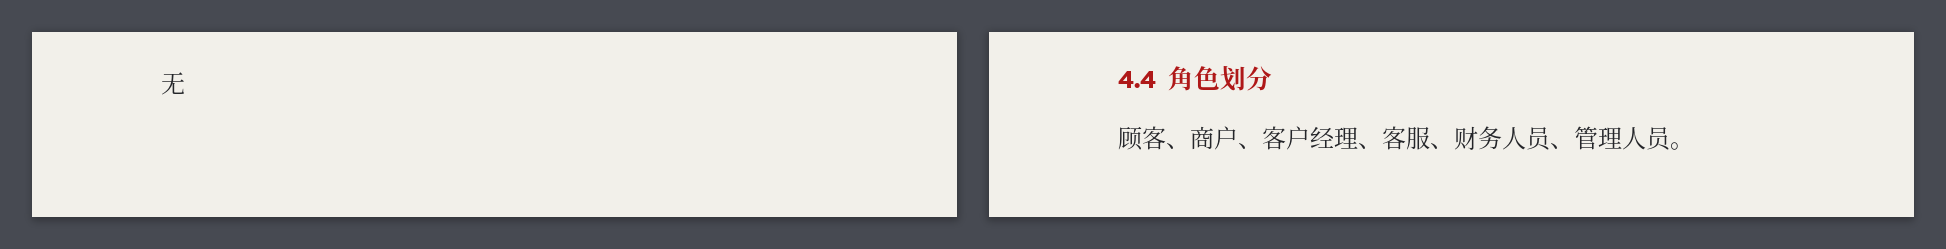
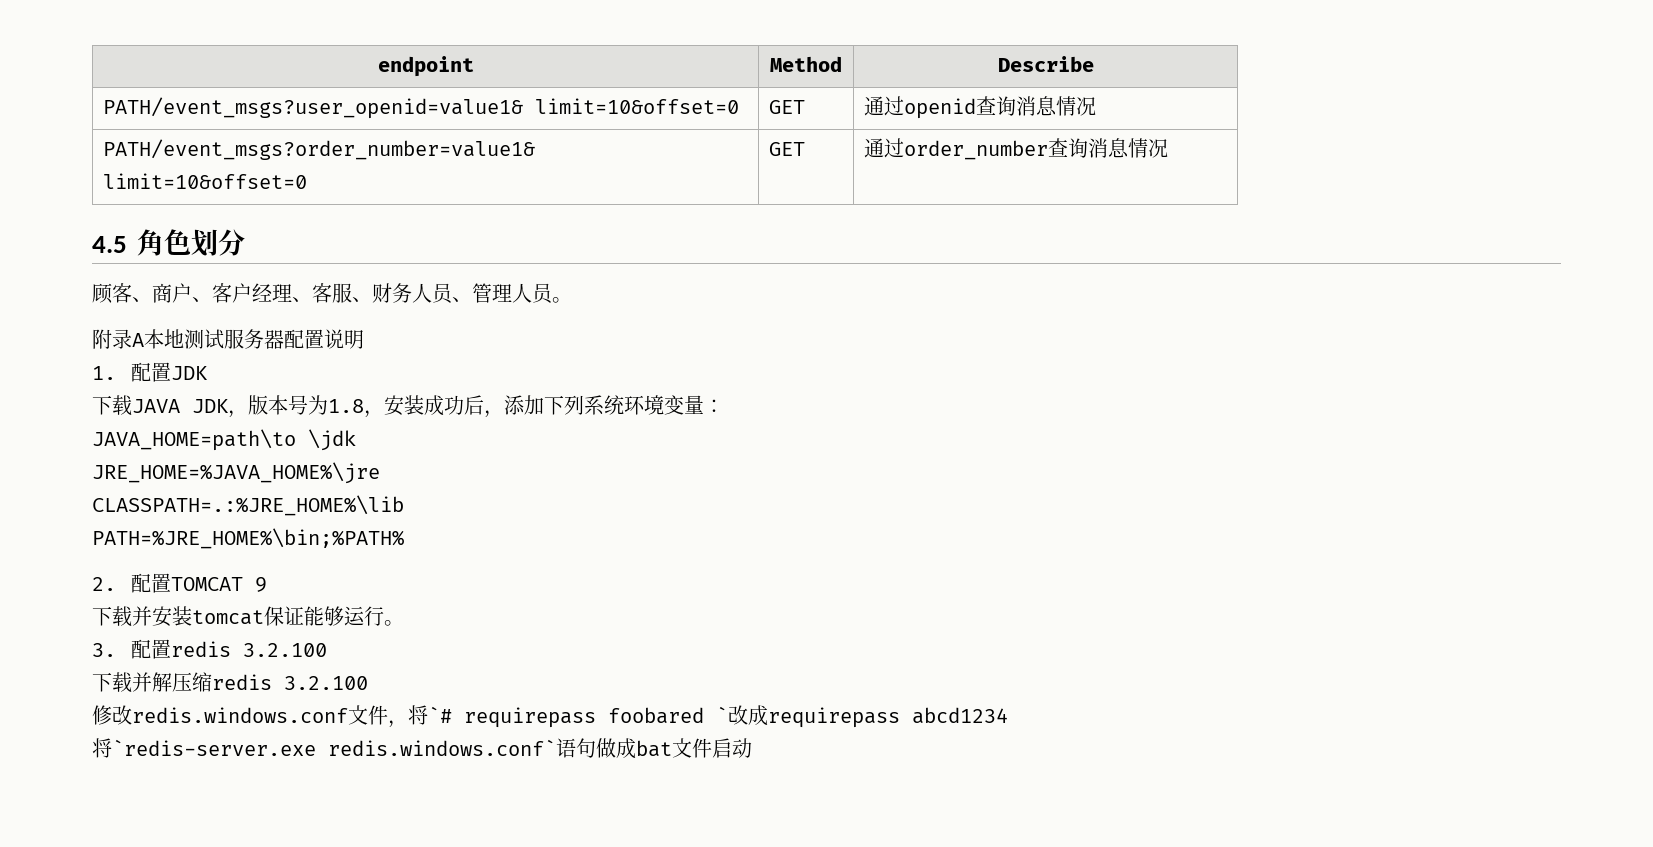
- 无
- 4.4角色划分
+ endpoint | Method | Describe
+ PATH/event_msgs?user_openid=value1& limit=10&offset=0 | GET | 通过openid查询消息情况
+ PATH/event_msgs?order_number=value1& limit=10&offset=0 | GET | 通过order_number查询消息情况
+ 4.5角色划分
+ 附录A本地测试服务器配置说明
+ 1.配置JDK
+ 下载JAVA JDK，版本号为1.8，安装成功后，添加下列系统环境变量：
+ JAVA_HOME=path\to \jdk
+ JRE_HOME=%JAVA_HOME%\jre
+ CLASSPATH=.:%JRE_HOME%\lib
+ PATH=%JRE_HOME%\bin;%PATH%
+ 2.配置TOMCAT 9
+ 下载并安装tomcat保证能够运行。
+ 3.配置redis 3.2.100
+ 下载并解压缩redis 3.2.100
+ 修改redis.windows.conf文件，将`# requirepass foobared `改成requirepass abcd1234
+ 将`redis-server.exe redis.windows.conf`语句做成bat文件启动

